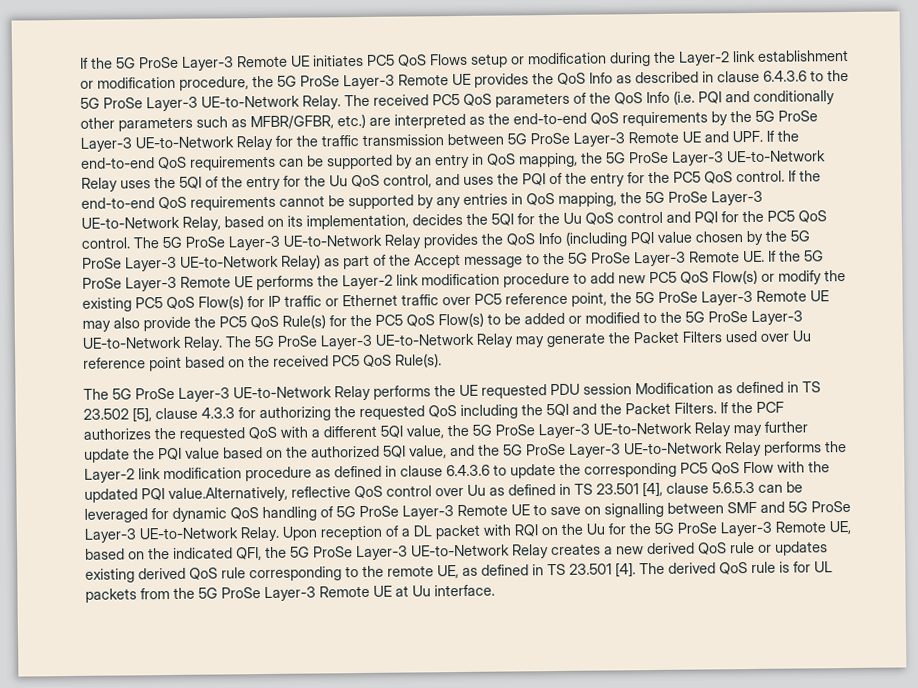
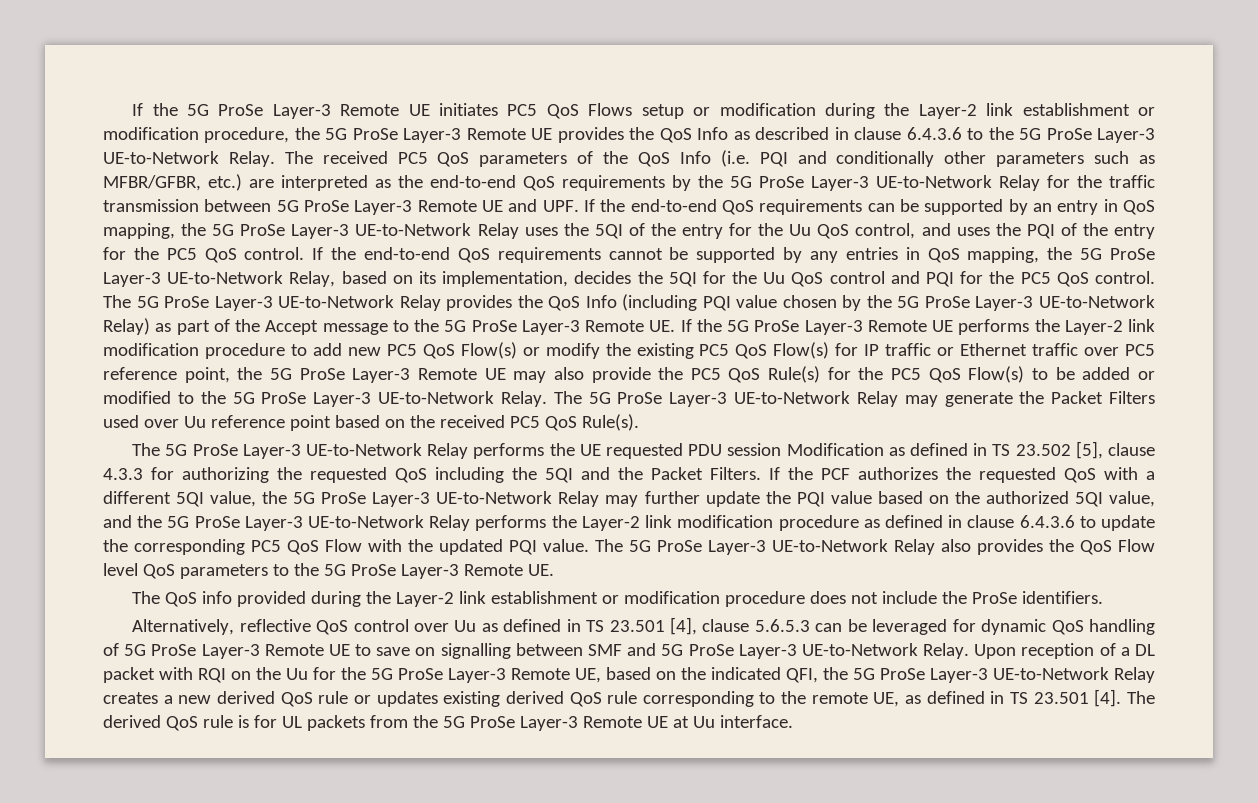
- If the PCF authorizes the requested QoS with a different 5QI value, the 5G ProSe Layer-3 UE-to-Network Relay may further update the PQI value based on the authorized 5QI value, and the 5G ProSe Layer-3 UE-to-Network Relay performs the Layer-2 link modification procedure as defined in clause 6.4.3.6 to update the corresponding PC5 QoS Flow with the updated PQI value.Alternatively, reflective QoS control over Uu as defined in TS 23.501 [4], clause 5.6.5.3 can be leveraged for dynamic QoS handling of 5G ProSe Layer-3 Remote UE to save on signalling between SMF and 5G ProSe Layer-3 UE-to-Network Relay.
+ If the PCF authorizes the requested QoS with a different 5QI value, the 5G ProSe Layer-3 UE-to-Network Relay may further update the PQI value based on the authorized 5QI value, and the 5G ProSe Layer-3 UE-to-Network Relay performs the Layer-2 link modification procedure as defined in clause 6.4.3.6 to update the corresponding PC5 QoS Flow with the updated PQI value. The 5G ProSe Layer-3 UE-to-Network Relay also provides the QoS Flow level QoS parameters to the 5G ProSe Layer-3 Remote UE.
+ The QoS info provided during the Layer-2 link establishment or modification procedure does not include the ProSe identifiers.
+ Alternatively, reflective QoS control over Uu as defined in TS 23.501 [4], clause 5.6.5.3 can be leveraged for dynamic QoS handling of 5G ProSe Layer-3 Remote UE to save on signalling between SMF and 5G ProSe Layer-3 UE-to-Network Relay.

